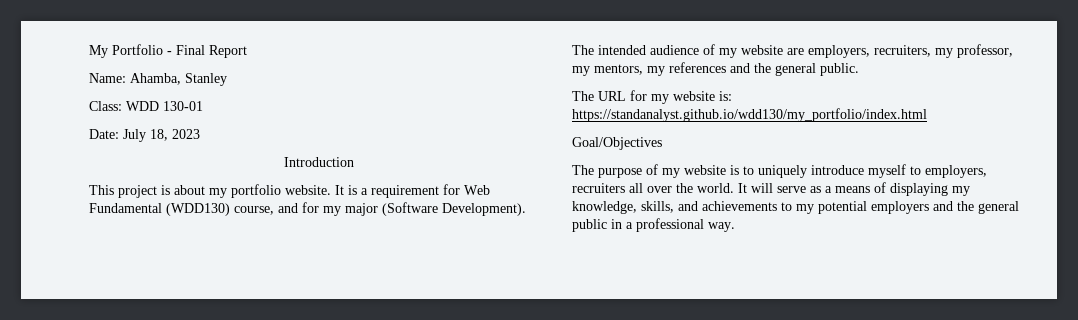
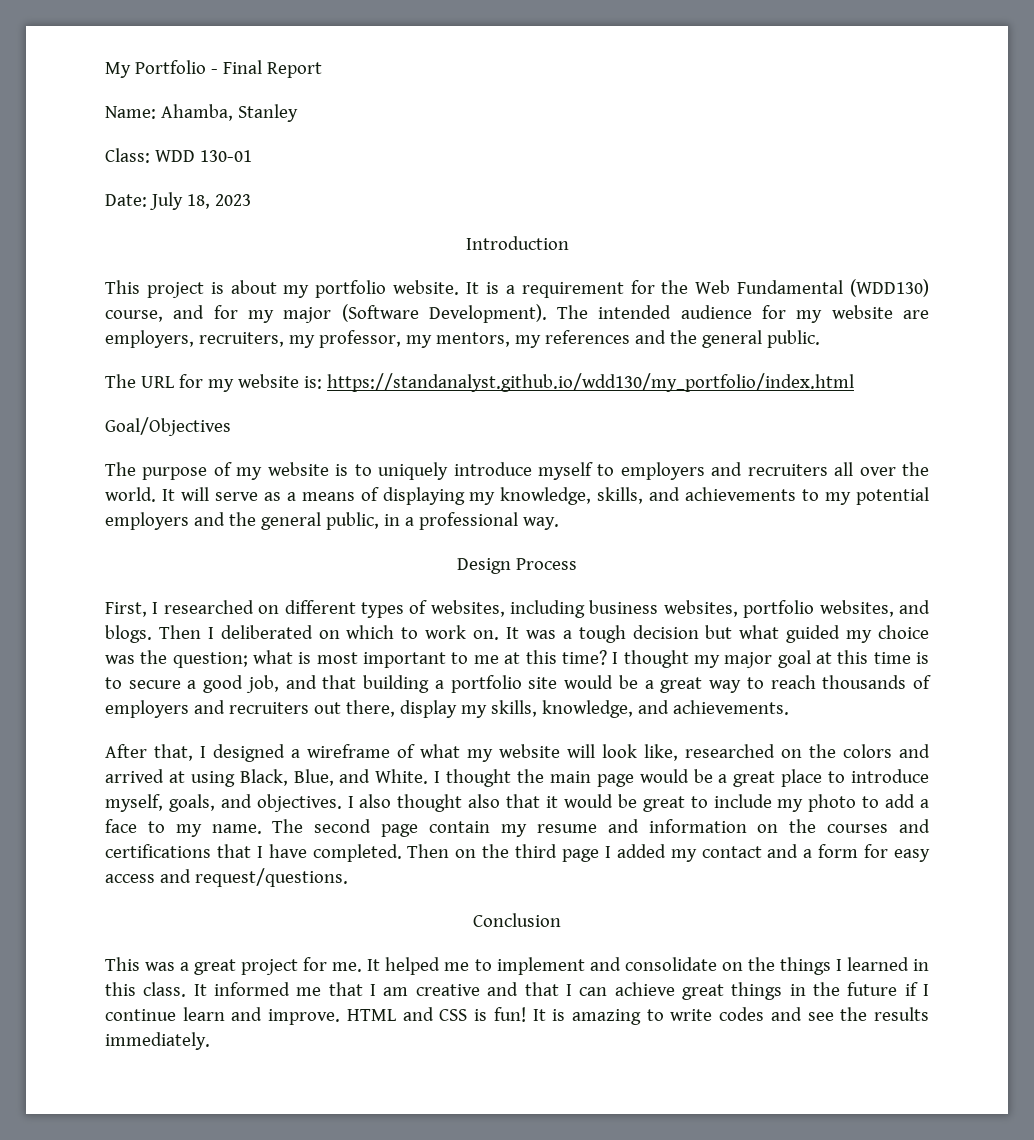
- It is a requirement for Web Fundamental (WDD130) course, and for my major (Software Development).
+ It is a requirement for the Web Fundamental (WDD130) course, and for my major (Software Development).
- The intended audience of my website are employers, recruiters, my professor, my mentors, my references and the general public.
+ The intended audience for my website are employers, recruiters, my professor, my mentors, my references and the general public.
- The purpose of my website is to uniquely introduce myself to employers, recruiters all over the world.
+ The purpose of my website is to uniquely introduce myself to employers and recruiters all over the world.
- It will serve as a means of displaying my knowledge, skills, and achievements to my potential employers and the general public in a professional way.
+ It will serve as a means of displaying my knowledge, skills, and achievements to my potential employers and the general public, in a professional way.
+ Design Process
+ First, I researched on different types of websites, including business websites, portfolio websites, and blogs. Then I deliberated on which to work on. It was a tough decision but what guided my choice was the question; what is most important to me at this time? I thought my major goal at this time is to secure a good job, and that building a portfolio site would be a great way to reach thousands of employers and recruiters out there, display my skills, knowledge, and achievements.
+ After that, I designed a wireframe of what my website will look like, researched on the colors and arrived at using Black, Blue, and White. I thought the main page would be a great place to introduce myself, goals, and objectives. I also thought also that it would be great to include my photo to add a face to my name. The second page contain my resume and information on the courses and certifications that I have completed. Then on the third page I added my contact and a form for easy access and request/questions.
+ Conclusion
+ This was a great project for me. It helped me to implement and consolidate on the things I learned in this class. It informed me that I am creative and that I can achieve great things in the future if I continue learn and improve. HTML and CSS is fun! It is amazing to write codes and see the results immediately.

